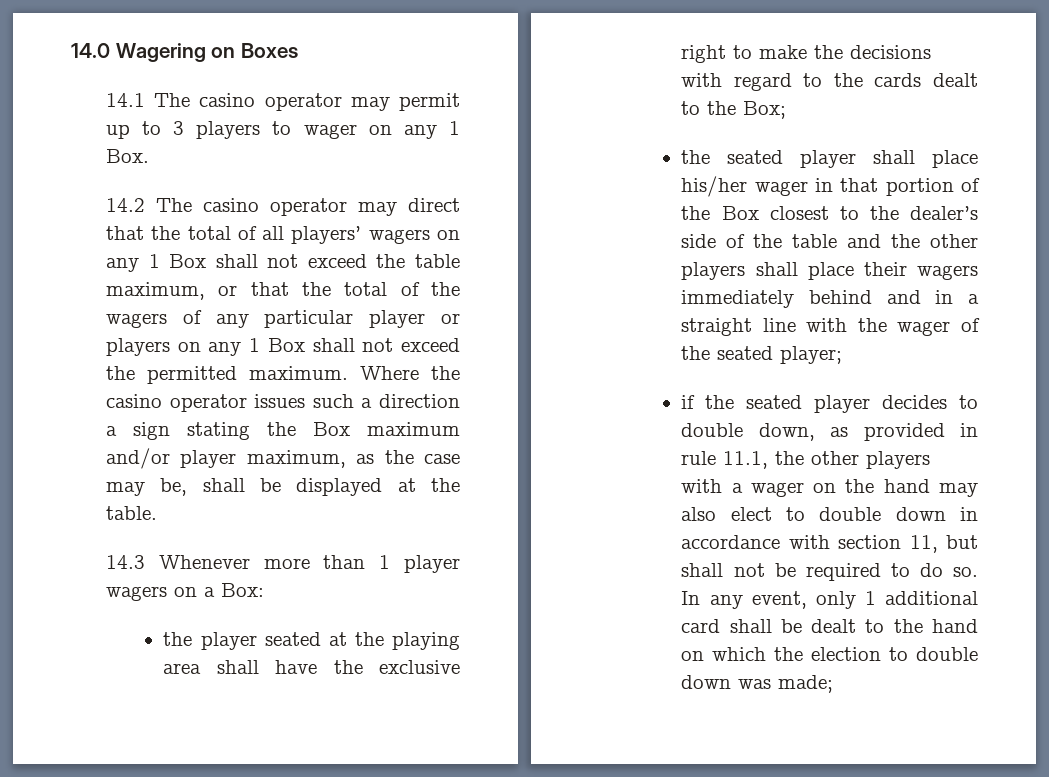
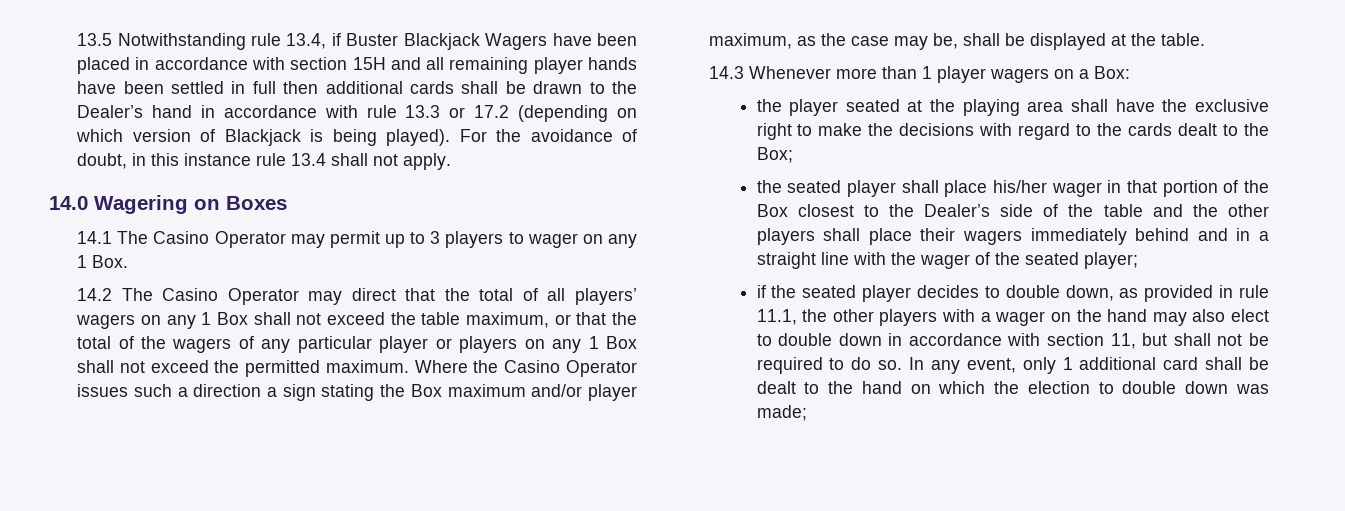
+ 13.5 Notwithstanding rule 13.4, if Buster Blackjack Wagers have been placed in accordance with section 15H and all remaining player hands have been settled in full then additional cards shall be drawn to the Dealer’s hand in accordance with rule 13.3 or 17.2 (depending on which version of Blackjack is being played). For the avoidance of doubt, in this instance rule 13.4 shall not apply.
- 14.1 The casino operator may permit up to 3 players to wager on any 1 Box.
+ 14.1 The Casino Operator may permit up to 3 players to wager on any 1 Box.
- 14.2 The casino operator may direct that the total of all players’ wagers on any 1 Box shall not exceed the table maximum, or that the total of the wagers of any particular player or players on any 1 Box shall not exceed the permitted maximum.
+ 14.2 The Casino Operator may direct that the total of all players’ wagers on any 1 Box shall not exceed the table maximum, or that the total of the wagers of any particular player or players on any 1 Box shall not exceed the permitted maximum.
- Where the casino operator issues such a direction a sign stating the Box maximum and/or player maximum, as the case may be, shall be displayed at the table.
+ Where the Casino Operator issues such a direction a sign stating the Box maximum and/or player maximum, as the case may be, shall be displayed at the table.
- the seated player shall place his/her wager in that portion of the Box closest to the dealer’s side of the table and the other players shall place their wagers immediately behind and in a straight line with the wager of the seated player;
+ the seated player shall place his/her wager in that portion of the Box closest to the Dealer’s side of the table and the other players shall place their wagers immediately behind and in a straight line with the wager of the seated player;

